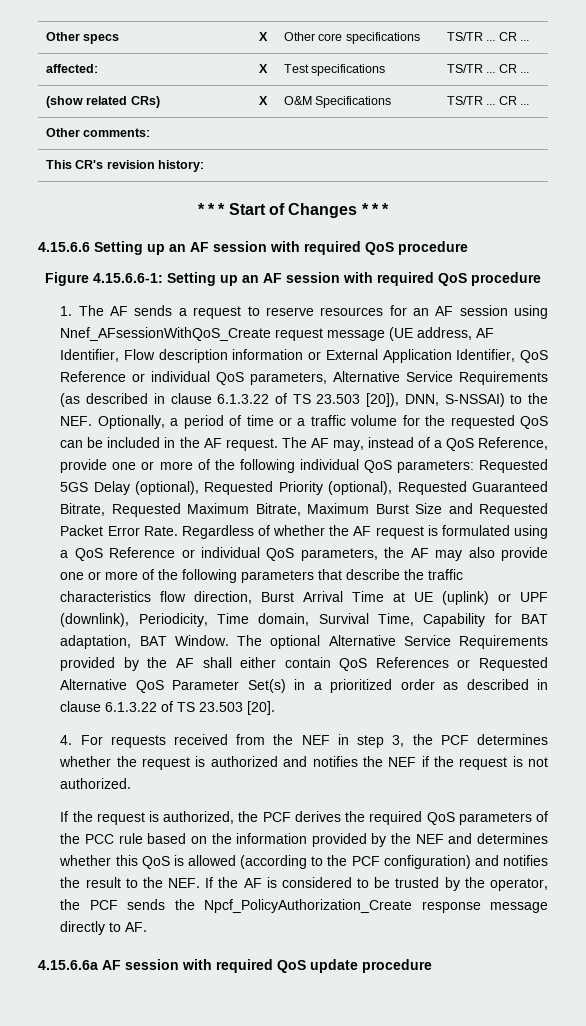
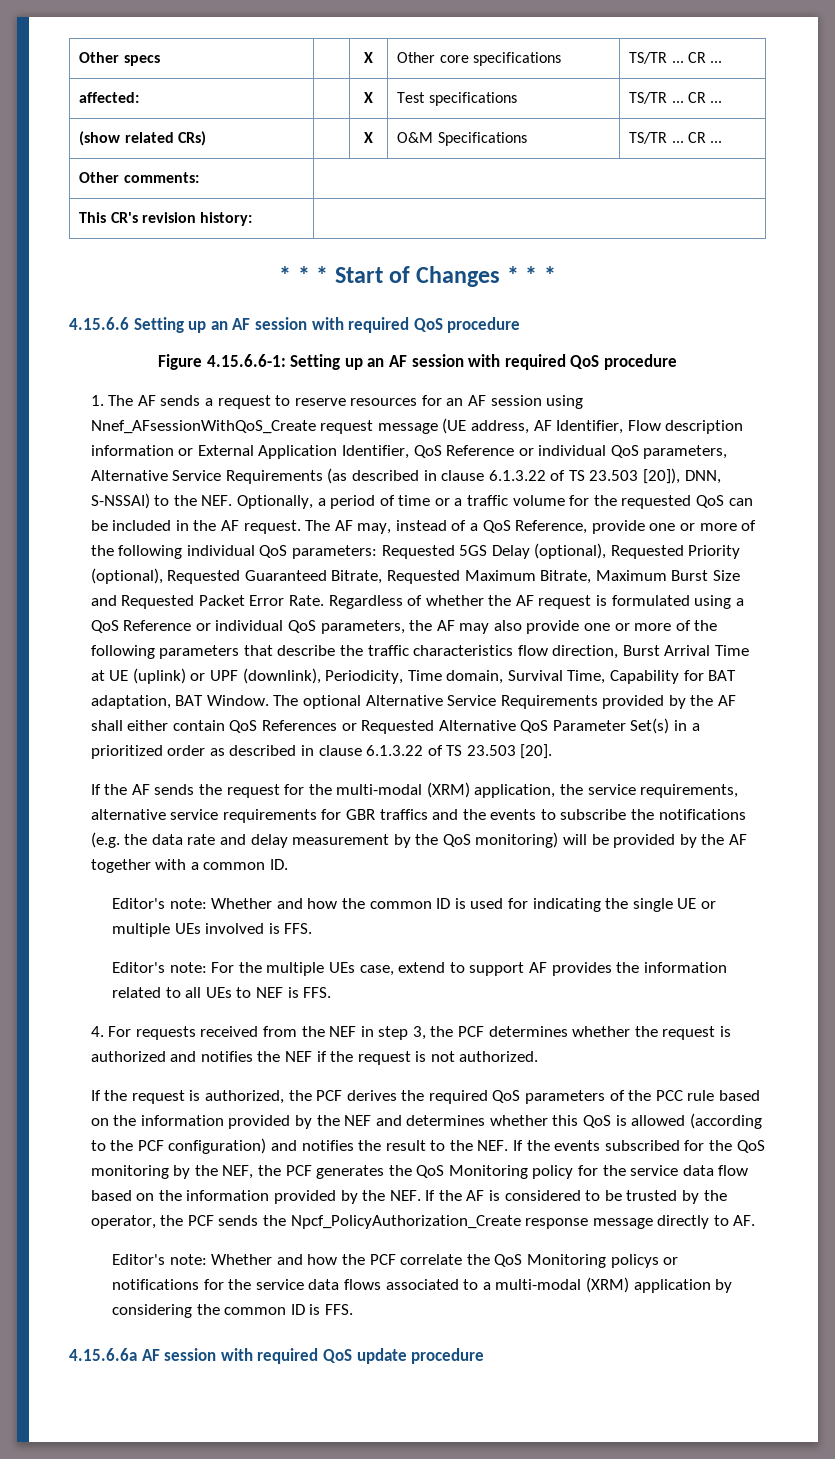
+ If the AF sends the request for the multi-modal (XRM) application, the service requirements, alternative service requirements for GBR traffics and the events to subscribe the notifications (e.g. the data rate and delay measurement by the QoS monitoring) will be provided by the AF together with a common ID.
+ Editor's note: Whether and how the common ID is used for indicating the single UE or multiple UEs involved is FFS.
+ Editor's note: For the multiple UEs case, extend to support AF provides the information related to all UEs to NEF is FFS.
- If the request is authorized, the PCF derives the required QoS parameters of the PCC rule based on the information provided by the NEF and determines whether this QoS is allowed (according to the PCF configuration) and notifies the result to the NEF. If the AF is considered to be trusted by the operator, the PCF sends the Npcf_PolicyAuthorization_Create response message directly to AF.
+ If the request is authorized, the PCF derives the required QoS parameters of the PCC rule based on the information provided by the NEF and determines whether this QoS is allowed (according to the PCF configuration) and notifies the result to the NEF. If the events subscribed for the QoS monitoring by the NEF, the PCF generates the QoS Monitoring policy for the service data flow based on the information provided by the NEF. If the AF is considered to be trusted by the operator, the PCF sends the Npcf_PolicyAuthorization_Create response message directly to AF.
+ Editor's note: Whether and how the PCF correlate the QoS Monitoring policys or notifications for the service data flows associated to a multi-modal (XRM) application by considering the common ID is FFS.

